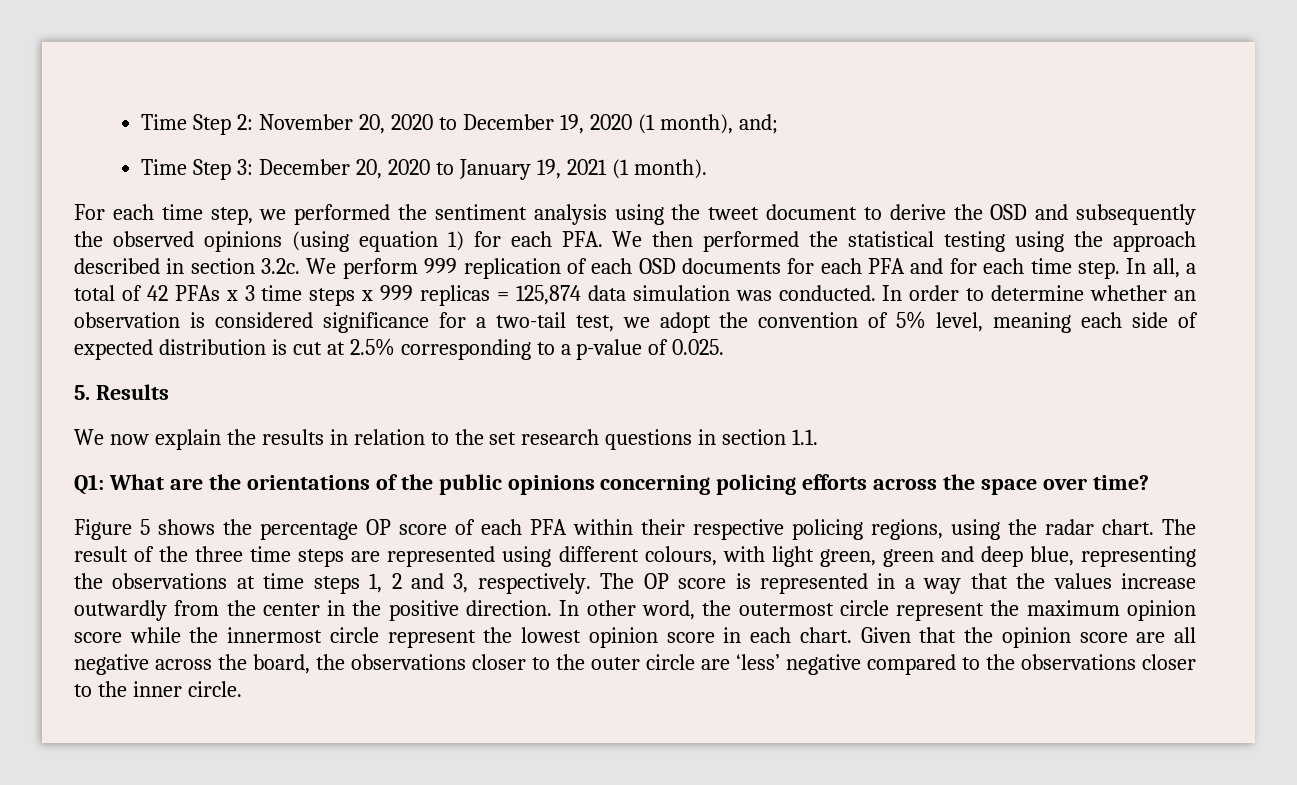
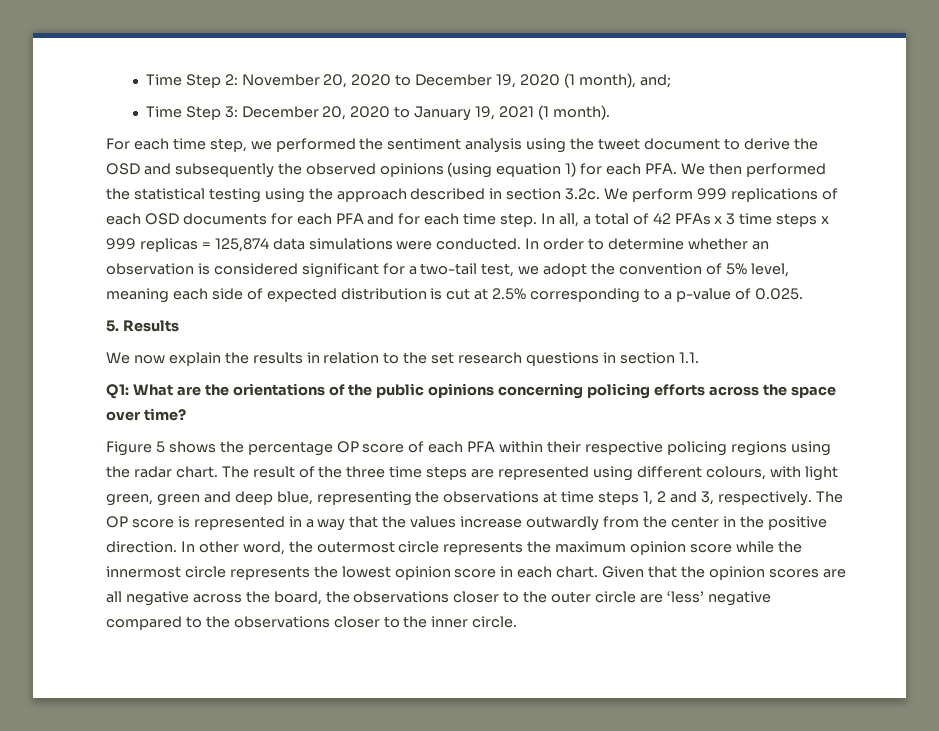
- For each time step, we performed the sentiment analysis using the tweet document to derive the OSD and subsequently the observed opinions (using equation 1) for each PFA. We then performed the statistical testing using the approach described in section 3.2c. We perform 999 replication of each OSD documents for each PFA and for each time step.
+ For each time step, we performed the sentiment analysis using the tweet document to derive the OSD and subsequently the observed opinions (using equation 1) for each PFA. We then performed the statistical testing using the approach described in section 3.2c. We perform 999 replications of each OSD documents for each PFA and for each time step.
- In all, a total of 42 PFAs x 3 time steps x 999 replicas = 125,874 data simulation was conducted.
+ In all, a total of 42 PFAs x 3 time steps x 999 replicas = 125,874 data simulations were conducted.
- In order to determine whether an observation is considered significance for a two-tail test, we adopt the convention of 5% level, meaning each side of expected distribution is cut at 2.5% corresponding to a p-value of 0.025.
+ In order to determine whether an observation is considered significant for a two-tail test, we adopt the convention of 5% level, meaning each side of expected distribution is cut at 2.5% corresponding to a p-value of 0.025.
- Figure 5 shows the percentage OP score of each PFA within their respective policing regions, using the radar chart.
+ Figure 5 shows the percentage OP score of each PFA within their respective policing regions using the radar chart.
- In other word, the outermost circle represent the maximum opinion score while the innermost circle represent the lowest opinion score in each chart.
+ In other word, the outermost circle represents the maximum opinion score while the innermost circle represents the lowest opinion score in each chart.
- Given that the opinion score are all negative across the board, the observations closer to the outer circle are ‘less’ negative compared to the observations closer to the inner circle.
+ Given that the opinion scores are all negative across the board, the observations closer to the outer circle are ‘less’ negative compared to the observations closer to the inner circle.

